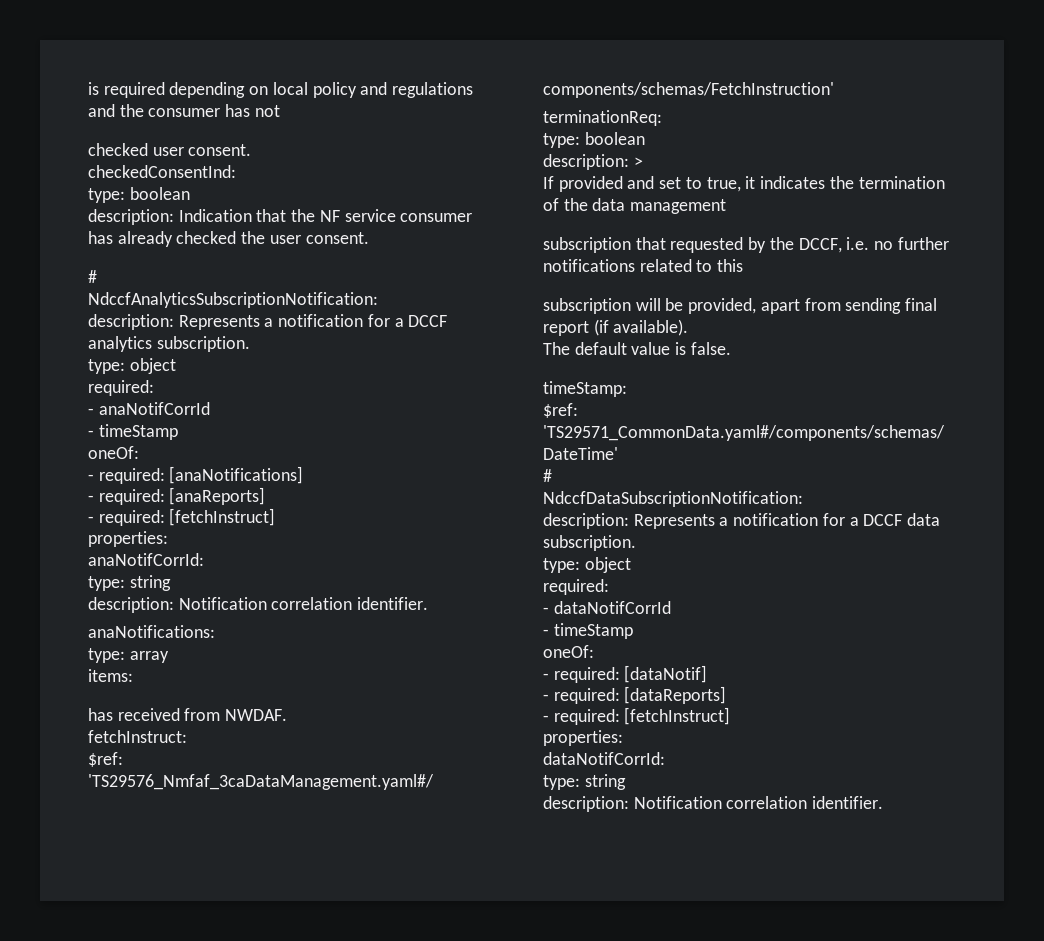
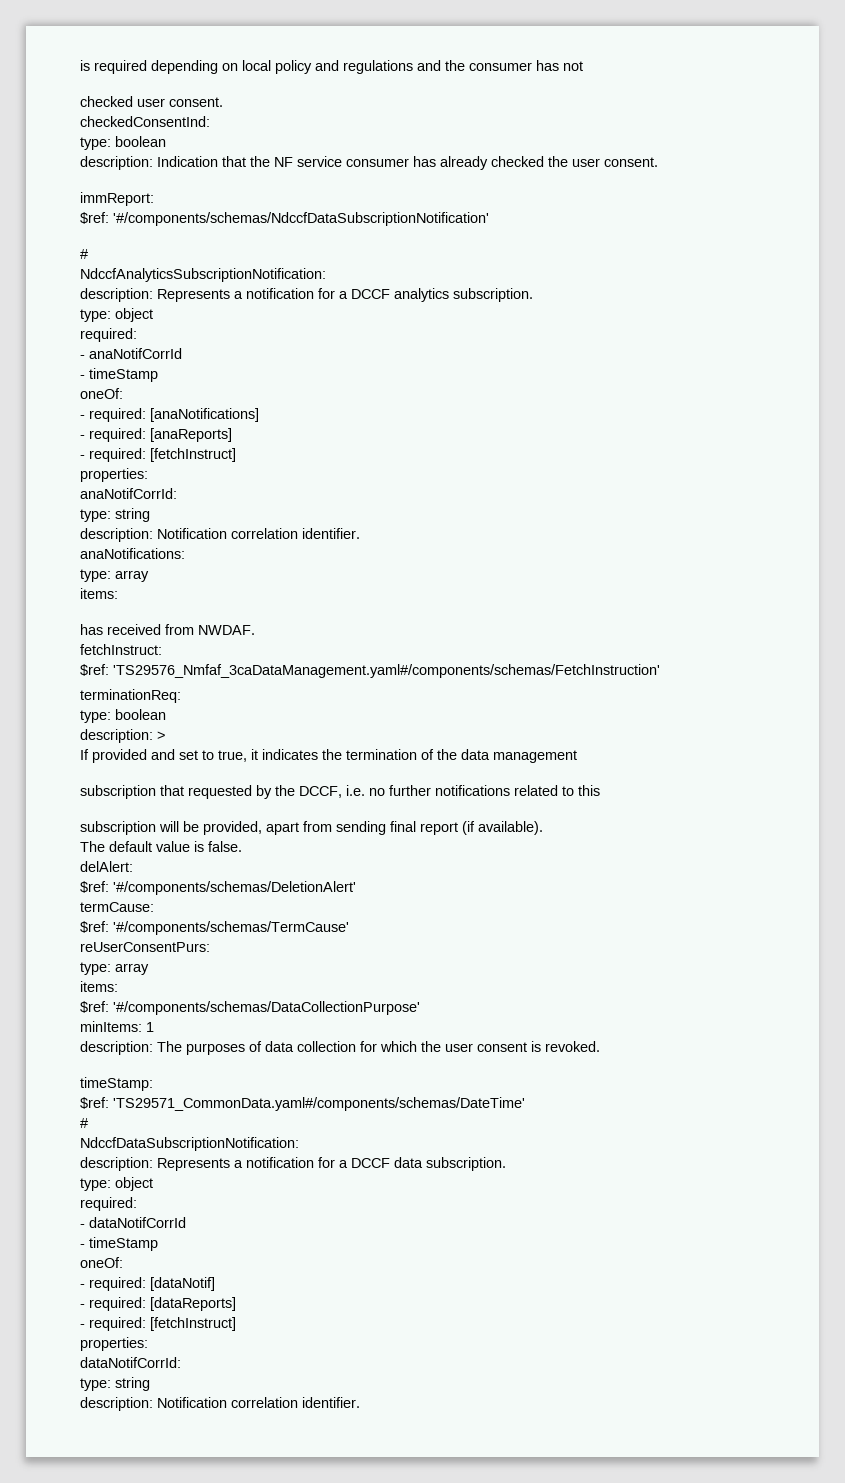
+ immReport:
+ $ref: '#/components/schemas/NdccfDataSubscriptionNotification'
+ delAlert:
+ $ref: '#/components/schemas/DeletionAlert'
+ termCause:
+ $ref: '#/components/schemas/TermCause'
+ reUserConsentPurs:
+ type: array
+ items:
+ $ref: '#/components/schemas/DataCollectionPurpose'
+ minItems: 1
+ description: The purposes of data collection for which the user consent is revoked.

